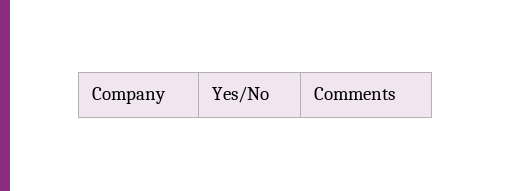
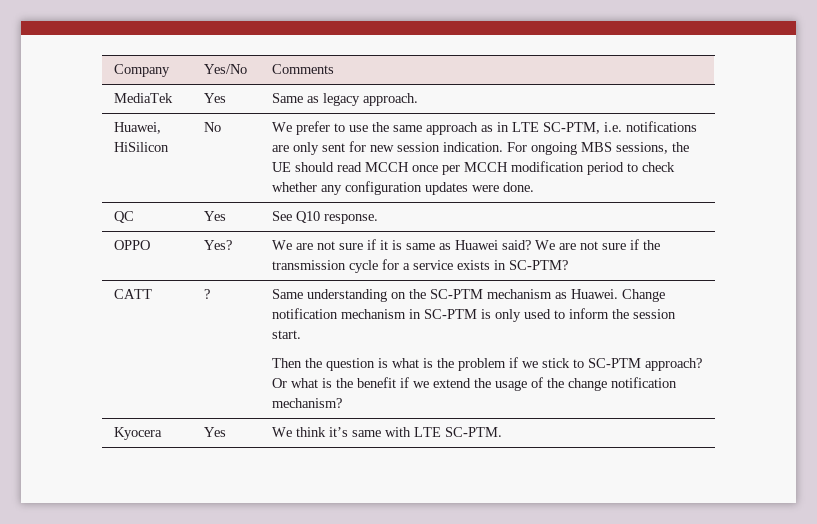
+ MediaTek | Yes | Same as legacy approach.
+ Huawei, HiSilicon | No | We prefer to use the same approach as in LTE SC-PTM, i.e. notifications are only sent for new session indication. For ongoing MBS sessions, the UE should read MCCH once per MCCH modification period to check whether any configuration updates were done.
+ QC | Yes | See Q10 response.
+ OPPO | Yes? | We are not sure if it is same as Huawei said? We are not sure if the transmission cycle for a service exists in SC-PTM?
+ CATT | ? | Same understanding on the SC-PTM mechanism as Huawei. Change notification mechanism in SC-PTM is only used to inform the session start.
+ Then the question is what is the problem if we stick to SC-PTM approach? Or what is the benefit if we extend the usage of the change notification mechanism?
+ Kyocera | Yes | We think it’s same with LTE SC-PTM.

